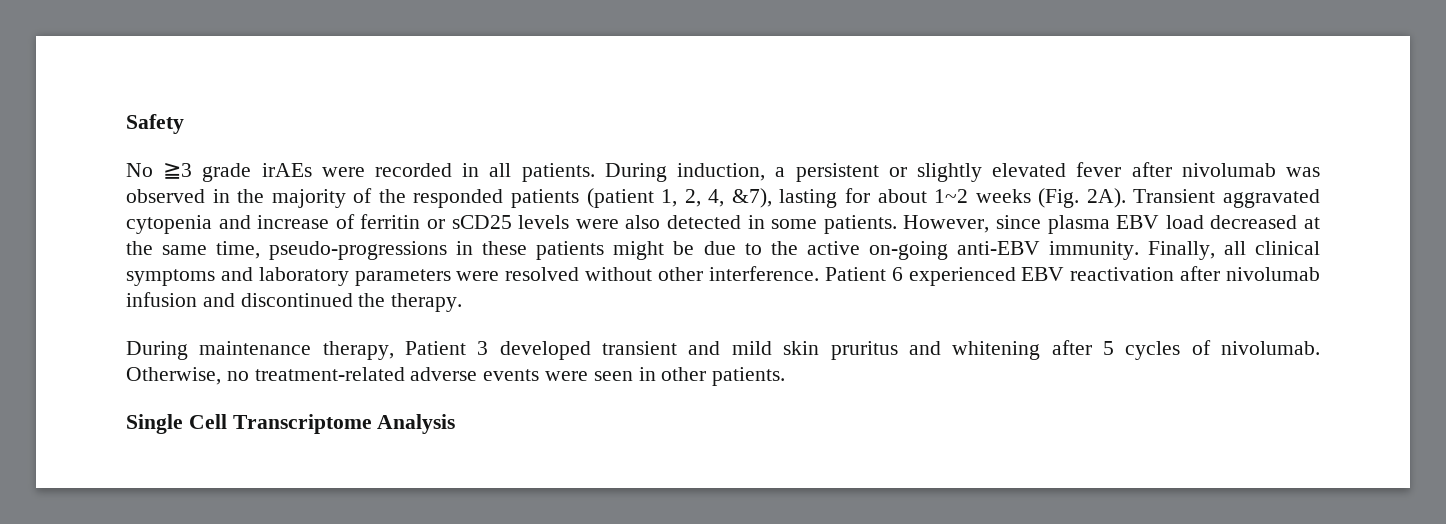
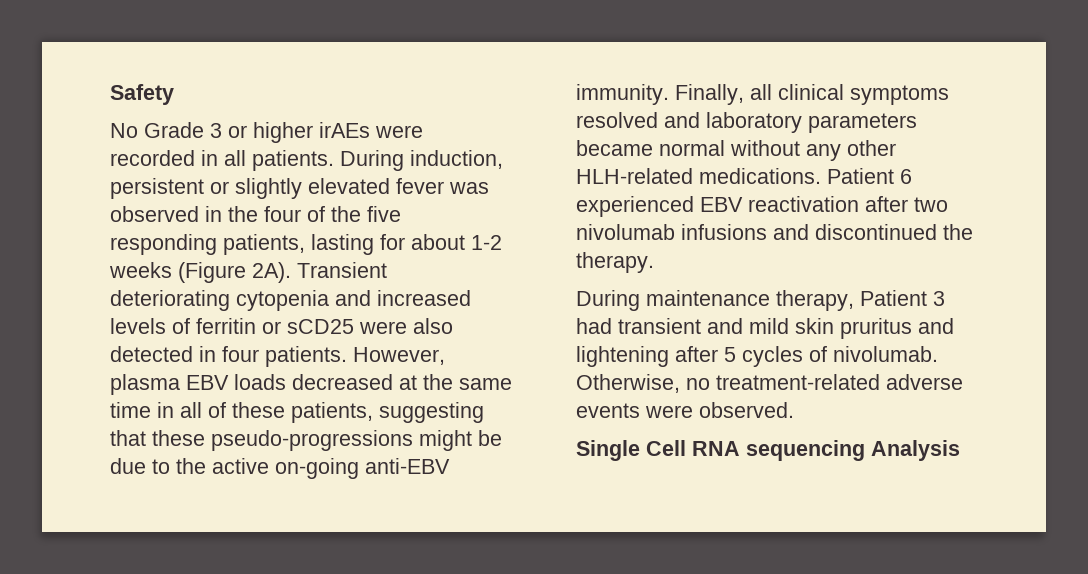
- No ≧3 grade irAEs were recorded in all patients.
+ No Grade 3 or higher irAEs were recorded in all patients.
- During induction, a persistent or slightly elevated fever after nivolumab was observed in the majority of the responded patients (patient 1, 2, 4, &7), lasting for about 1~2 weeks (Fig. 2A).
+ During induction, persistent or slightly elevated fever was observed in the four of the five responding patients, lasting for about 1-2 weeks (Figure 2A).
- Transient aggravated cytopenia and increase of ferritin or sCD25 levels were also detected in some patients.
+ Transient deteriorating cytopenia and increased levels of ferritin or sCD25 were also detected in four patients.
- However, since plasma EBV load decreased at the same time, pseudo-progressions in these patients might be due to the active on-going anti-EBV immunity.
+ However, plasma EBV loads decreased at the same time in all of these patients, suggesting that these pseudo-progressions might be due to the active on-going anti-EBV immunity.
- Finally, all clinical symptoms and laboratory parameters were resolved without other interference.
+ Finally, all clinical symptoms resolved and laboratory parameters became normal without any other HLH-related medications.
- Patient 6 experienced EBV reactivation after nivolumab infusion and discontinued the therapy.
+ Patient 6 experienced EBV reactivation after two nivolumab infusions and discontinued the therapy.
- During maintenance therapy, Patient 3 developed transient and mild skin pruritus and whitening after 5 cycles of nivolumab.
+ During maintenance therapy, Patient 3 had transient and mild skin pruritus and lightening after 5 cycles of nivolumab.
- Otherwise, no treatment-related adverse events were seen in other patients.
+ Otherwise, no treatment-related adverse events were observed.
- Single Cell Transcriptome Analysis
+ Single Cell RNA sequencing Analysis

